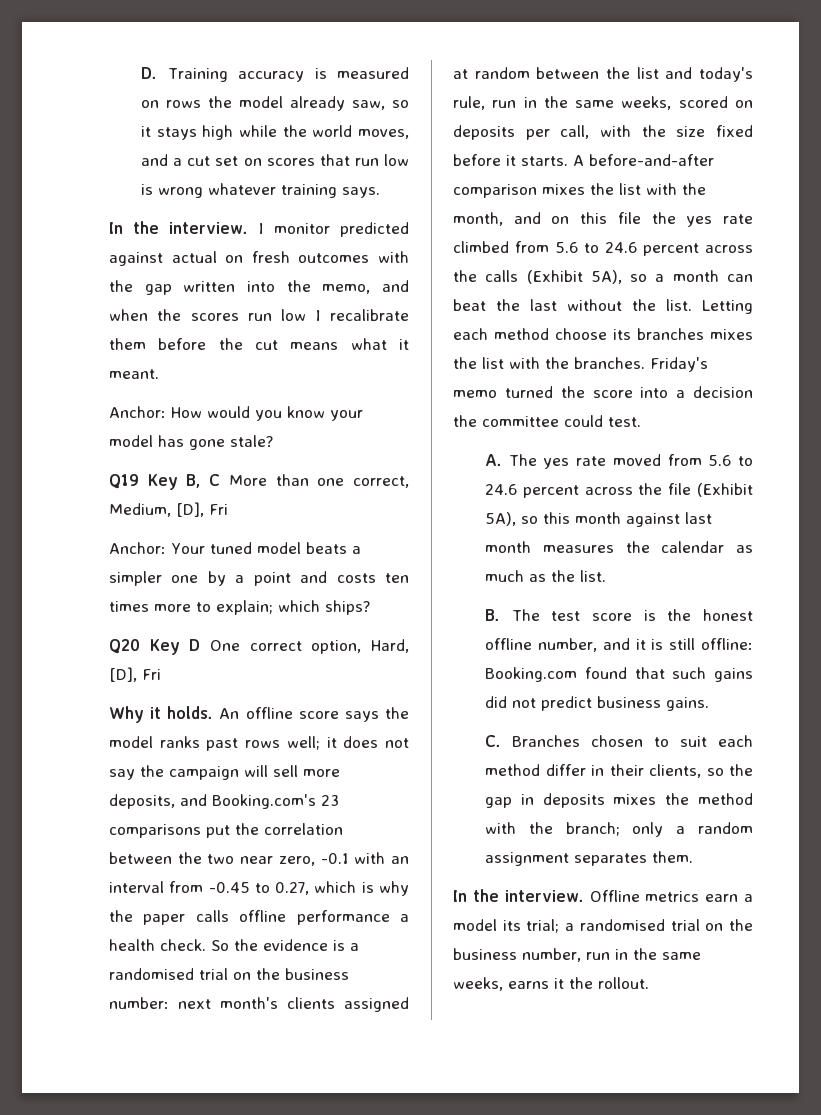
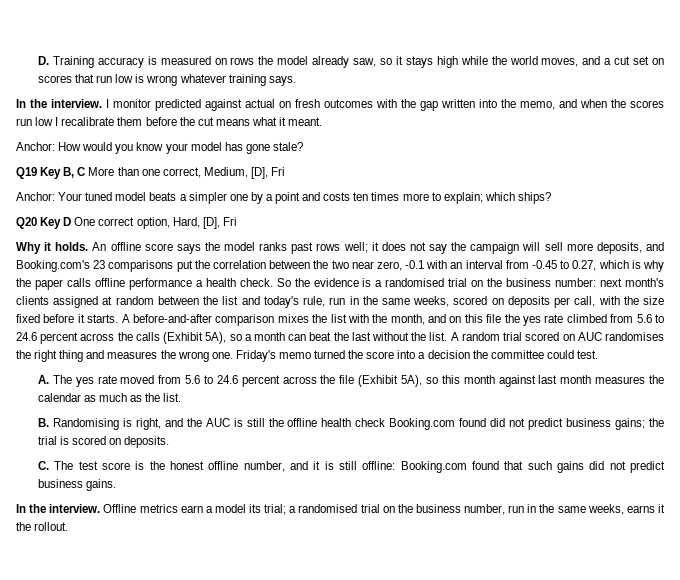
- Letting each method choose its branches mixes the list with the branches.
+ A random trial scored on AUC randomises the right thing and measures the wrong one.
- B. The test score is the honest offline number, and it is still offline: Booking.com found that such gains did not predict business gains.
+ B. Randomising is right, and the AUC is still the offline health check Booking.com found did not predict business gains; the trial is scored on deposits.
+ C. The test score is the honest offline number, and it is still offline: Booking.com found that such gains did not predict business gains.
- C. Branches chosen to suit each method differ in their clients, so the gap in deposits mixes the method with the branch; only a random assignment separates them.

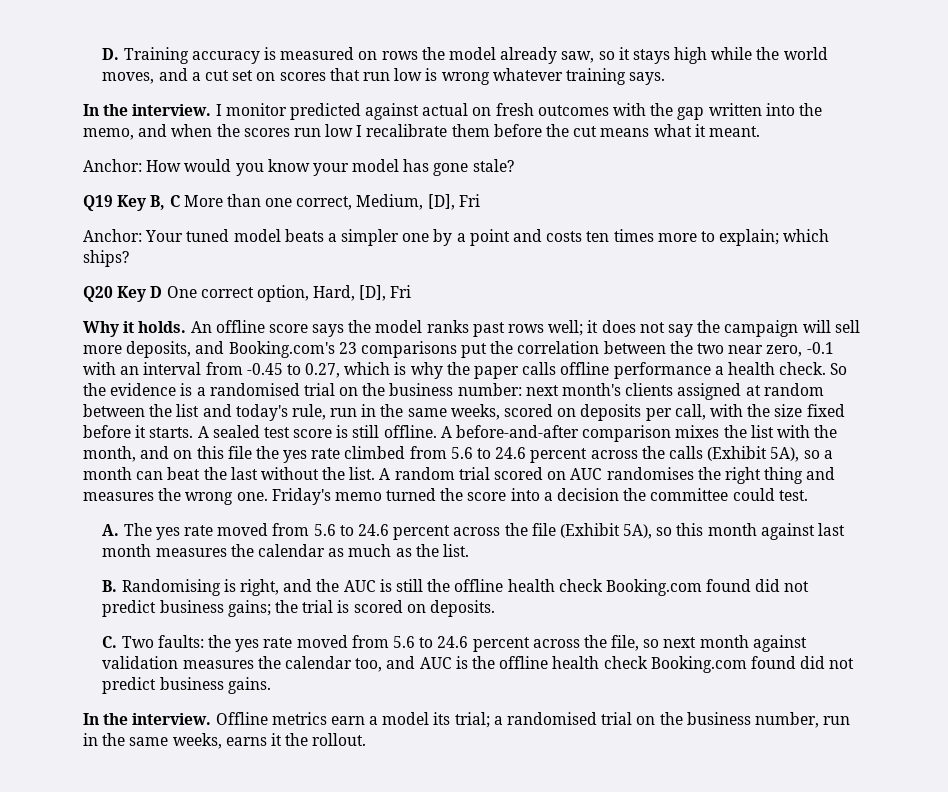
- A before-and-after comparison mixes the list with the month, and on this file the yes rate climbed from 5.6 to 24.6 percent across the calls (Exhibit 5A), so a month can beat the last without the list.
+ A sealed test score is still offline. A before-and-after comparison mixes the list with the month, and on this file the yes rate climbed from 5.6 to 24.6 percent across the calls (Exhibit 5A), so a month can beat the last without the list.
- C. The test score is the honest offline number, and it is still offline: Booking.com found that such gains did not predict business gains.
+ C. Two faults: the yes rate moved from 5.6 to 24.6 percent across the file, so next month against validation measures the calendar too, and AUC is the offline health check Booking.com found did not predict business gains.

